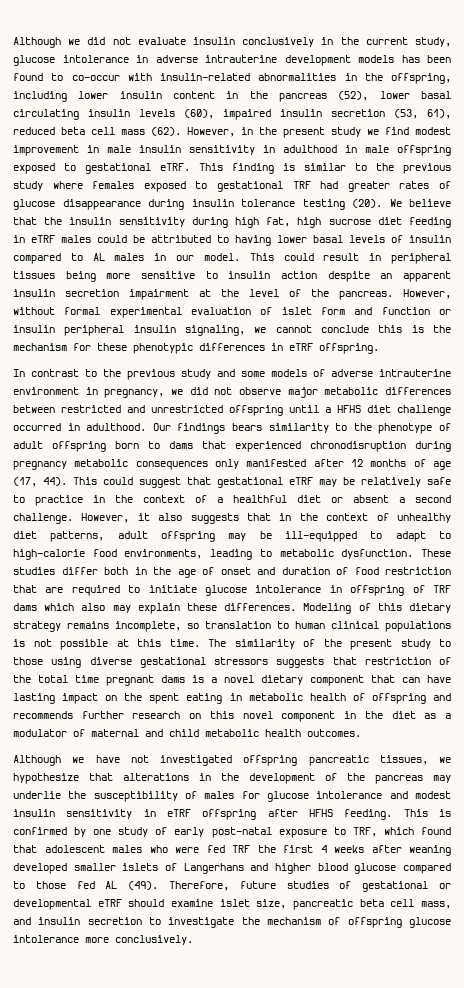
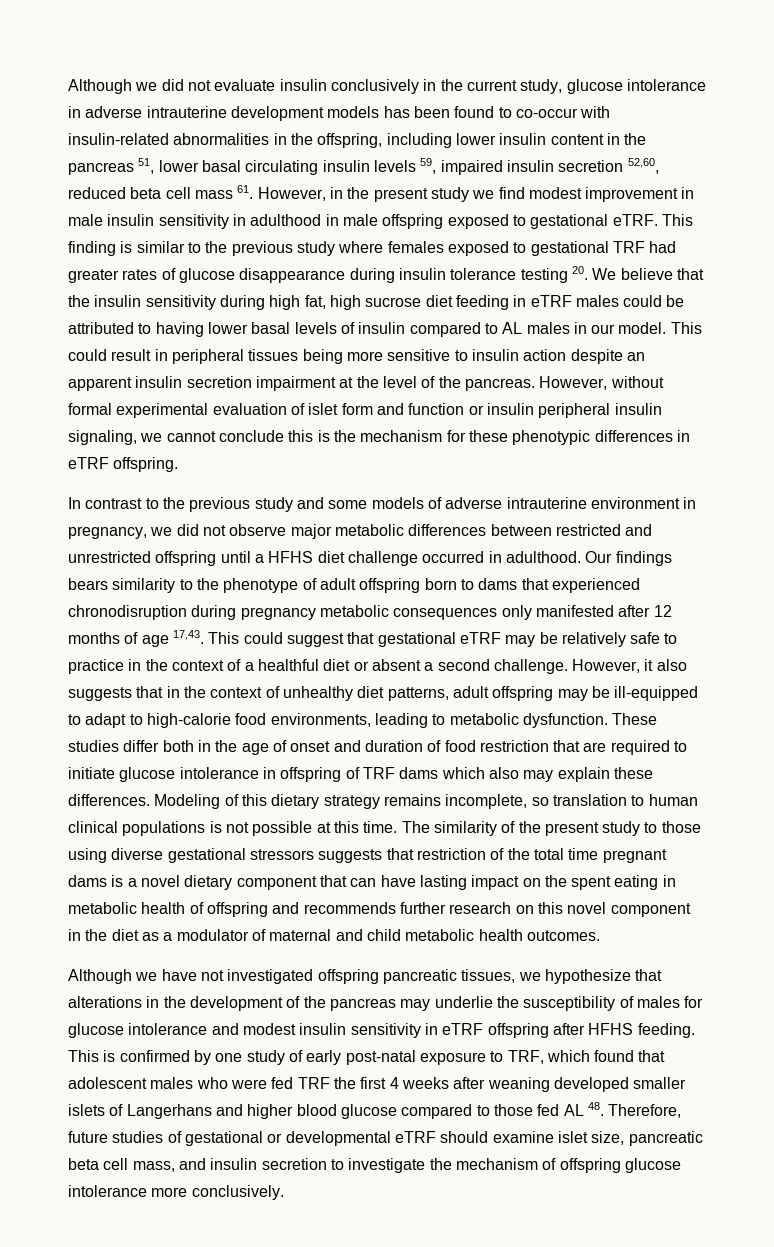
- Although we did not evaluate insulin conclusively in the current study, glucose intolerance in adverse intrauterine development models has been found to co-occur with insulin-related abnormalities in the offspring, including lower insulin content in the pancreas (52), lower basal circulating insulin levels (60), impaired insulin secretion (53, 61), reduced beta cell mass (62). However, in the present study we find modest improvement in male insulin sensitivity in adulthood in male offspring exposed to gestational eTRF.
+ Although we did not evaluate insulin conclusively in the current study, glucose intolerance in adverse intrauterine development models has been found to co-occur with insulin-related abnormalities in the offspring, including lower insulin content in the pancreas 51, lower basal circulating insulin levels 59, impaired insulin secretion 52,60, reduced beta cell mass 61. However, in the present study we find modest improvement in male insulin sensitivity in adulthood in male offspring exposed to gestational eTRF.
- This finding is similar to the previous study where females exposed to gestational TRF had greater rates of glucose disappearance during insulin tolerance testing (20). We believe that the insulin sensitivity during high fat, high sucrose diet feeding in eTRF males could be attributed to having lower basal levels of insulin compared to AL males in our model.
+ This finding is similar to the previous study where females exposed to gestational TRF had greater rates of glucose disappearance during insulin tolerance testing 20. We believe that the insulin sensitivity during high fat, high sucrose diet feeding in eTRF males could be attributed to having lower basal levels of insulin compared to AL males in our model.
- Our findings bears similarity to the phenotype of adult offspring born to dams that experienced chronodisruption during pregnancy metabolic consequences only manifested after 12 months of age (17, 44).
+ Our findings bears similarity to the phenotype of adult offspring born to dams that experienced chronodisruption during pregnancy metabolic consequences only manifested after 12 months of age 17,43.
- This is confirmed by one study of early post-natal exposure to TRF, which found that adolescent males who were fed TRF the first 4 weeks after weaning developed smaller islets of Langerhans and higher blood glucose compared to those fed AL (49). Therefore, future studies of gestational or developmental eTRF should examine islet size, pancreatic beta cell mass, and insulin secretion to investigate the mechanism of offspring glucose intolerance more conclusively.
+ This is confirmed by one study of early post-natal exposure to TRF, which found that adolescent males who were fed TRF the first 4 weeks after weaning developed smaller islets of Langerhans and higher blood glucose compared to those fed AL 48. Therefore, future studies of gestational or developmental eTRF should examine islet size, pancreatic beta cell mass, and insulin secretion to investigate the mechanism of offspring glucose intolerance more conclusively.

